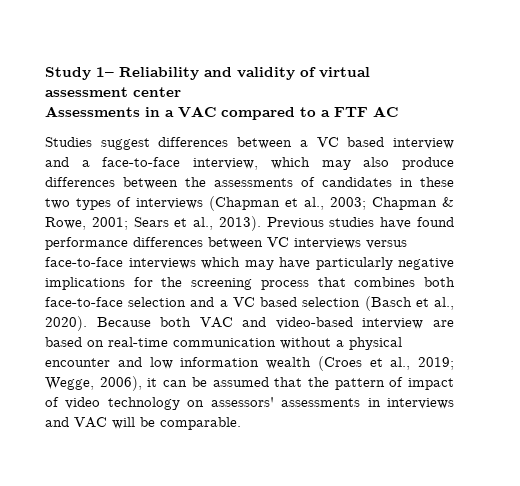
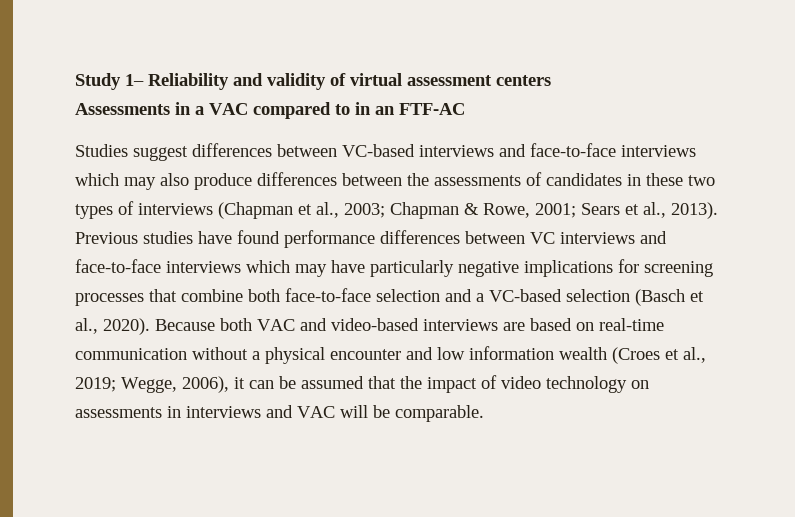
- Study 1– Reliability and validity of virtual assessment center
+ Study 1– Reliability and validity of virtual assessment centers
- Assessments in a VAC compared to a FTF AC
+ Assessments in a VAC compared to in an FTF-AC
- Studies suggest differences between a VC based interview and a face-to-face interview, which may also produce differences between the assessments of candidates in these two types of interviews (Chapman et al., 2003; Chapman & Rowe, 2001; Sears et al., 2013).
+ Studies suggest differences between VC-based interviews and face-to-face interviews which may also produce differences between the assessments of candidates in these two types of interviews (Chapman et al., 2003; Chapman & Rowe, 2001; Sears et al., 2013).
- Previous studies have found performance differences between VC interviews versus face-to-face interviews which may have particularly negative implications for the screening process that combines both face-to-face selection and a VC based selection (Basch et al., 2020).
+ Previous studies have found performance differences between VC interviews and face-to-face interviews which may have particularly negative implications for screening processes that combine both face-to-face selection and a VC-based selection (Basch et al., 2020).
- Because both VAC and video-based interview are based on real-time communication without a physical encounter and low information wealth (Croes et al., 2019; Wegge, 2006), it can be assumed that the pattern of impact of video technology on assessors' assessments in interviews and VAC will be comparable.
+ Because both VAC and video-based interviews are based on real-time communication without a physical encounter and low information wealth (Croes et al., 2019; Wegge, 2006), it can be assumed that the impact of video technology on assessments in interviews and VAC will be comparable.

